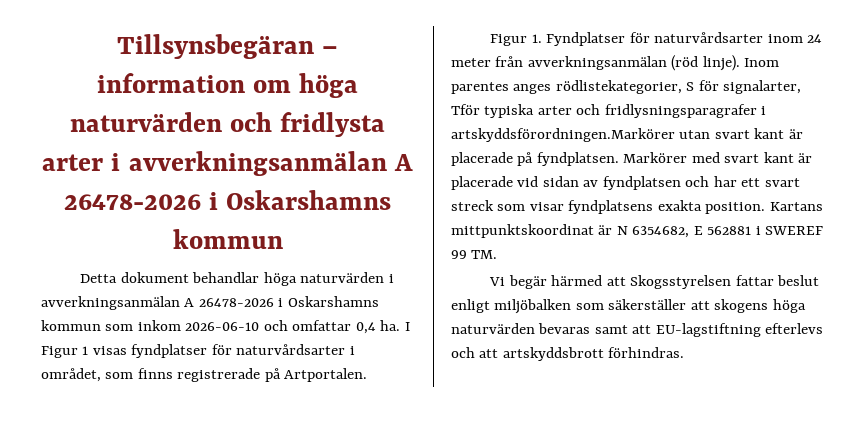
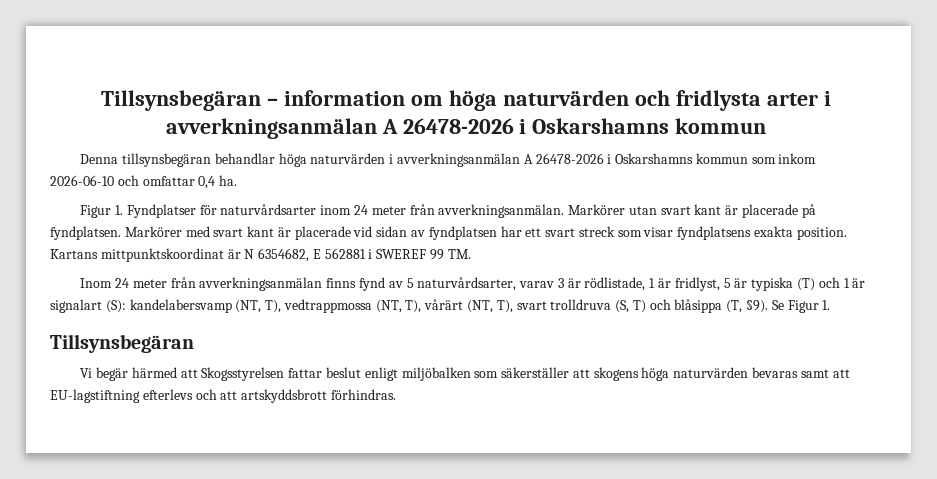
- Detta dokument behandlar höga naturvärden i avverkningsanmälan A 26478-2026 i Oskarshamns kommun som inkom 2026-06-10 och omfattar 0,4 ha. I Figur 1 visas fyndplatser för naturvårdsarter i området, som finns registrerade på Artportalen.
+ Denna tillsynsbegäran behandlar höga naturvärden i avverkningsanmälan A 26478-2026 i Oskarshamns kommun som inkom 2026-06-10 och omfattar 0,4 ha.
- Figur 1. Fyndplatser för naturvårdsarter inom 24 meter från avverkningsanmälan (röd linje). Inom parentes anges rödlistekategorier, S för signalarter, Tför typiska arter och fridlysningsparagrafer i artskyddsförordningen.Markörer utan svart kant är placerade på fyndplatsen.
+ Figur 1. Fyndplatser för naturvårdsarter inom 24 meter från avverkningsanmälan. Markörer utan svart kant är placerade på fyndplatsen.
- Markörer med svart kant är placerade vid sidan av fyndplatsen och har ett svart streck som visar fyndplatsens exakta position.
+ Markörer med svart kant är placerade vid sidan av fyndplatsen har ett svart streck som visar fyndplatsens exakta position.
+ Inom 24 meter från avverkningsanmälan finns fynd av 5 naturvårdsarter, varav 3 är rödlistade, 1 är fridlyst, 5 är typiska (T) och 1 är signalart (S): kandelabersvamp (NT, T), vedtrappmossa (NT, T), vårärt (NT, T), svart trolldruva (S, T) och blåsippa (T, §9). Se Figur 1.
+ Tillsynsbegäran

